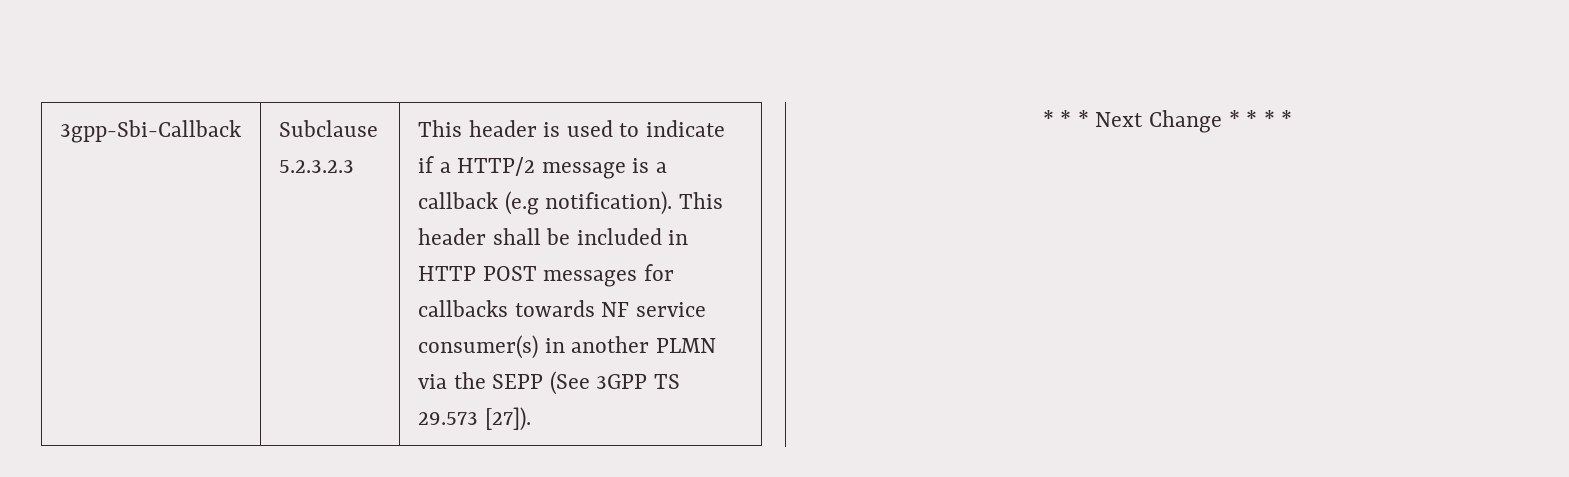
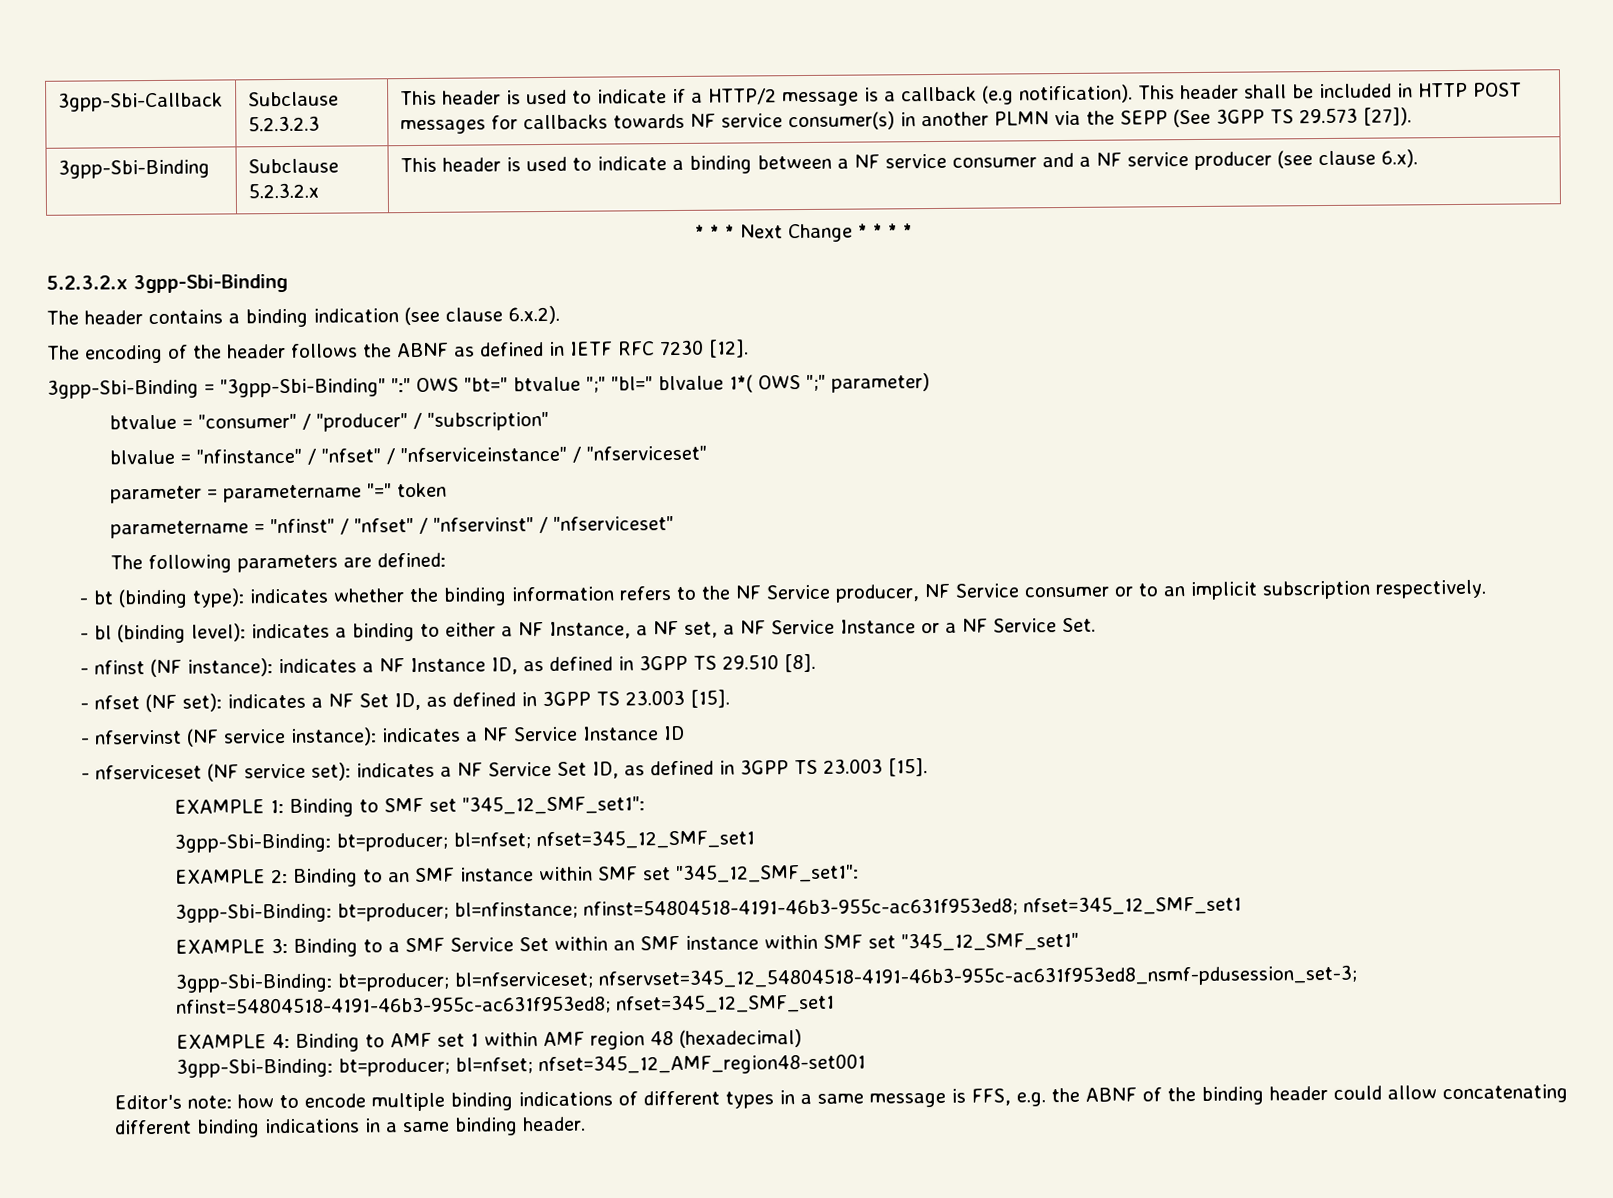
+ 3gpp-Sbi-Binding | Subclause 5.2.3.2.x | This header is used to indicate a binding between a NF service consumer and a NF service producer (see clause 6.x).
+ 5.2.3.2.x 3gpp-Sbi-Binding
+ The header contains a binding indication (see clause 6.x.2).
+ The encoding of the header follows the ABNF as defined in IETF RFC 7230 [12].
+ 3gpp-Sbi-Binding = "3gpp-Sbi-Binding" ":" OWS "bt=" btvalue ";" "bl=" blvalue 1*( OWS ";" parameter)
+ btvalue = "consumer" / "producer" / "subscription"
+ blvalue = "nfinstance" / "nfset" / "nfserviceinstance" / "nfserviceset"
+ parameter = parametername "=" token
+ parametername = "nfinst" / "nfset" / "nfservinst" / "nfserviceset"
+ The following parameters are defined:
+ - bt (binding type): indicates whether the binding information refers to the NF Service producer, NF Service consumer or to an implicit subscription respectively.
+ - bl (binding level): indicates a binding to either a NF Instance, a NF set, a NF Service Instance or a NF Service Set.
+ - nfinst (NF instance): indicates a NF Instance ID, as defined in 3GPP TS 29.510 [8].
+ - nfset (NF set): indicates a NF Set ID, as defined in 3GPP TS 23.003 [15].
+ - nfservinst (NF service instance): indicates a NF Service Instance ID
+ - nfserviceset (NF service set): indicates a NF Service Set ID, as defined in 3GPP TS 23.003 [15].
+ EXAMPLE 1: Binding to SMF set "345_12_SMF_set1":
+ 3gpp-Sbi-Binding: bt=producer; bl=nfset; nfset=345_12_SMF_set1
+ EXAMPLE 2: Binding to an SMF instance within SMF set "345_12_SMF_set1":
+ 3gpp-Sbi-Binding: bt=producer; bl=nfinstance; nfinst=54804518-4191-46b3-955c-ac631f953ed8; nfset=345_12_SMF_set1
+ EXAMPLE 3: Binding to a SMF Service Set within an SMF instance within SMF set "345_12_SMF_set1"
+ 3gpp-Sbi-Binding: bt=producer; bl=nfserviceset; nfservset=345_12_54804518-4191-46b3-955c-ac631f953ed8_nsmf-pdusession_set-3; nfinst=54804518-4191-46b3-955c-ac631f953ed8; nfset=345_12_SMF_set1
+ EXAMPLE 4: Binding to AMF set 1 within AMF region 48 (hexadecimal)
+ 3gpp-Sbi-Binding: bt=producer; bl=nfset; nfset=345_12_AMF_region48-set001
+ Editor's note: how to encode multiple binding indications of different types in a same message is FFS, e.g. the ABNF of the binding header could allow concatenating different binding indications in a same binding header.

